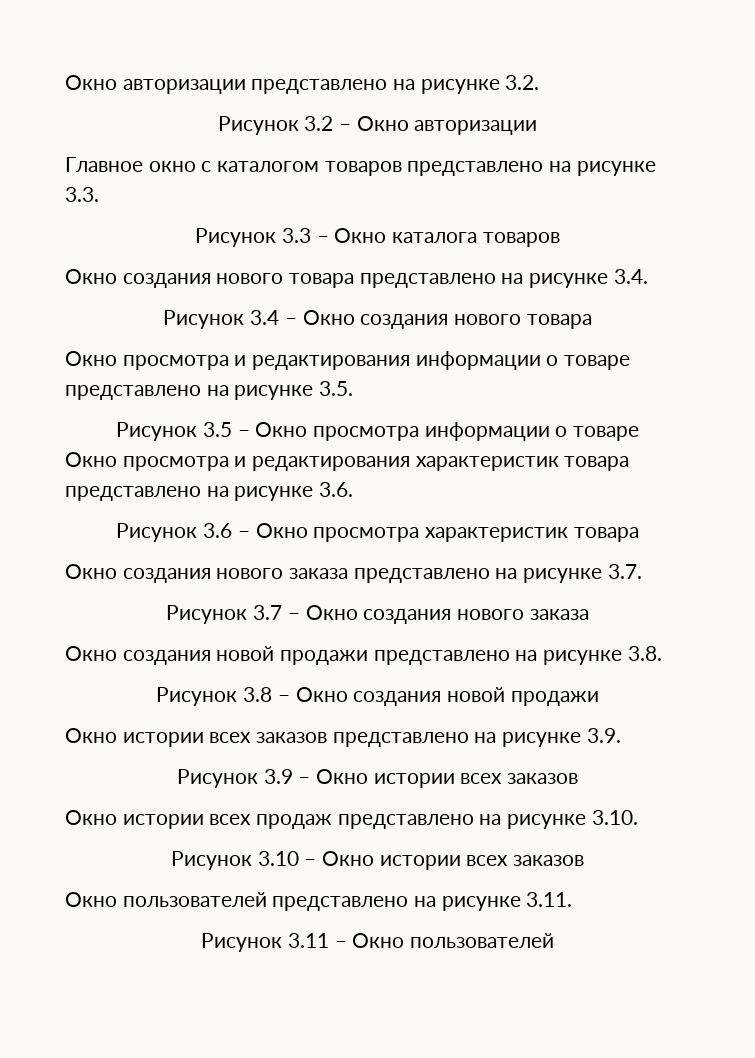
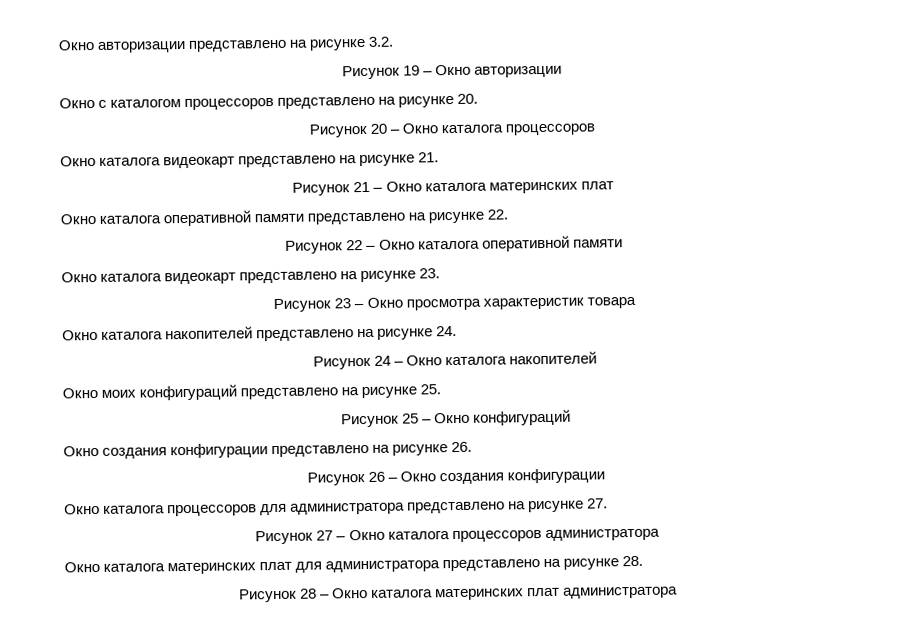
- Рисунок 3.2 – Окно авторизации
+ Рисунок 19 – Окно авторизации
- Главное окно с каталогом товаров представлено на рисунке 3.3.
- Рисунок 3.3 – Окно каталога товаров
- Окно создания нового товара представлено на рисунке 3.4.
- Рисунок 3.4 – Окно создания нового товара
- Окно просмотра и редактирования информации о товаре представлено на рисунке 3.5.
- Рисунок 3.5 – Окно просмотра информации о товаре
- Окно просмотра и редактирования характеристик товара представлено на рисунке 3.6.
- Рисунок 3.6 – Окно просмотра характеристик товара
+ Окно с каталогом процессоров представлено на рисунке 20.
+ Рисунок 20 – Окно каталога процессоров
+ Окно каталога видеокарт представлено на рисунке 21.
+ Рисунок 21 – Окно каталога материнских плат
+ Окно каталога оперативной памяти представлено на рисунке 22.
+ Рисунок 22 – Окно каталога оперативной памяти
+ Окно каталога видеокарт представлено на рисунке 23.
+ Рисунок 23 – Окно просмотра характеристик товара
- Окно создания нового заказа представлено на рисунке 3.7.
- Рисунок 3.7 – Окно создания нового заказа
- Окно создания новой продажи представлено на рисунке 3.8.
- Рисунок 3.8 – Окно создания новой продажи
- Окно истории всех заказов представлено на рисунке 3.9.
- Рисунок 3.9 – Окно истории всех заказов
- Окно истории всех продаж представлено на рисунке 3.10.
- Рисунок 3.10 – Окно истории всех заказов
- Окно пользователей представлено на рисунке 3.11.
- Рисунок 3.11 – Окно пользователей
+ Окно каталога накопителей представлено на рисунке 24.
+ Рисунок 24 – Окно каталога накопителей
+ Окно моих конфигураций представлено на рисунке 25.
+ Рисунок 25 – Окно конфигураций
+ Окно создания конфигурации представлено на рисунке 26.
+ Рисунок 26 – Окно создания конфигурации
+ Окно каталога процессоров для администратора представлено на рисунке 27.
+ Рисунок 27 – Окно каталога процессоров администратора
+ Окно каталога материнских плат для администратора представлено на рисунке 28.
+ Рисунок 28 – Окно каталога материнских плат администратора

